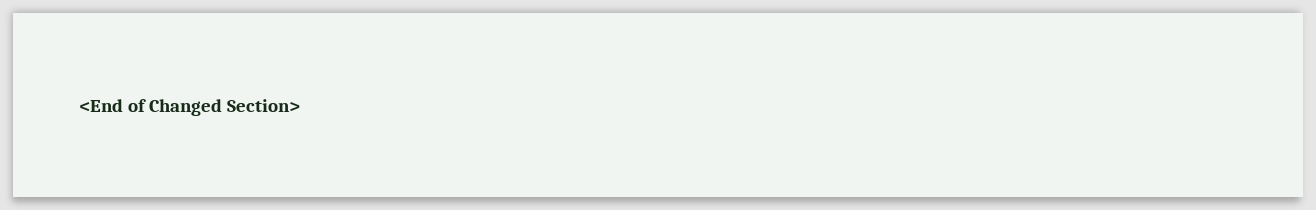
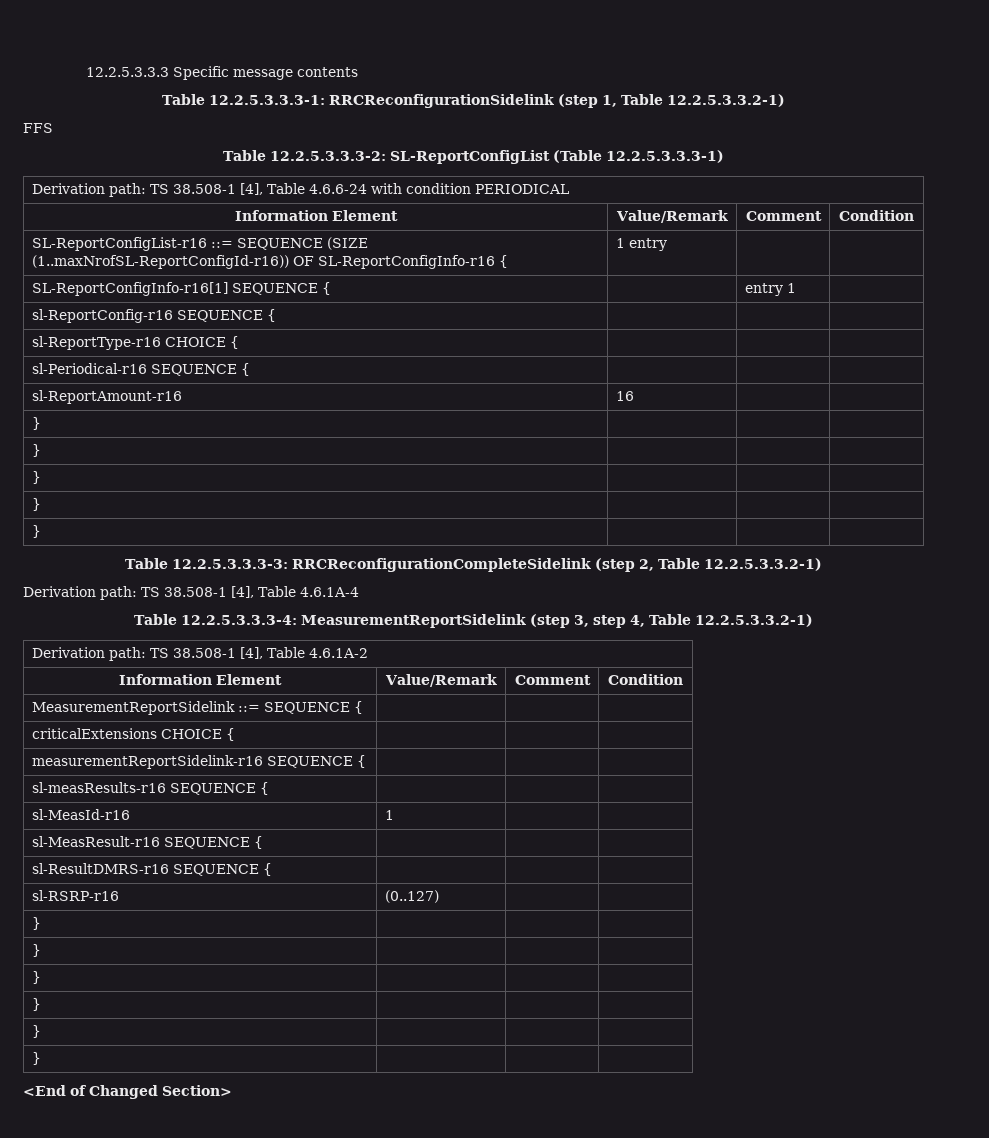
+ 12.2.5.3.3.3 Specific message contents
+ Table 12.2.5.3.3.3-1: RRCReconfigurationSidelink (step 1, Table 12.2.5.3.3.2-1)
+ FFS
+ Table 12.2.5.3.3.3-2: SL-ReportConfigList (Table 12.2.5.3.3.3-1)
+ Derivation path: TS 38.508-1 [4], Table 4.6.6-24 with condition PERIODICAL
+ Information Element | Value/Remark | Comment | Condition
+ SL-ReportConfigList-r16 ::= SEQUENCE (SIZE (1..maxNrofSL-ReportConfigId-r16)) OF SL-ReportConfigInfo-r16 { | 1 entry | |
+ SL-ReportConfigInfo-r16[1] SEQUENCE { | | entry 1 |
+ sl-ReportConfig-r16 SEQUENCE { | | |
+ sl-ReportType-r16 CHOICE { | | |
+ sl-Periodical-r16 SEQUENCE { | | |
+ sl-ReportAmount-r16 | 16 | |
+ } | | |
+ } | | |
+ } | | |
+ } | | |
+ } | | |
+ Table 12.2.5.3.3.3-3: RRCReconfigurationCompleteSidelink (step 2, Table 12.2.5.3.3.2-1)
+ Derivation path: TS 38.508-1 [4], Table 4.6.1A-4
+ Table 12.2.5.3.3.3-4: MeasurementReportSidelink (step 3, step 4, Table 12.2.5.3.3.2-1)
+ Derivation path: TS 38.508-1 [4], Table 4.6.1A-2
+ Information Element | Value/Remark | Comment | Condition
+ MeasurementReportSidelink ::= SEQUENCE { | | |
+ criticalExtensions CHOICE { | | |
+ measurementReportSidelink-r16 SEQUENCE { | | |
+ sl-measResults-r16 SEQUENCE { | | |
+ sl-MeasId-r16 | 1 | |
+ sl-MeasResult-r16 SEQUENCE { | | |
+ sl-ResultDMRS-r16 SEQUENCE { | | |
+ sl-RSRP-r16 | (0..127) | |
+ } | | |
+ } | | |
+ } | | |
+ } | | |
+ } | | |
+ } | | |

